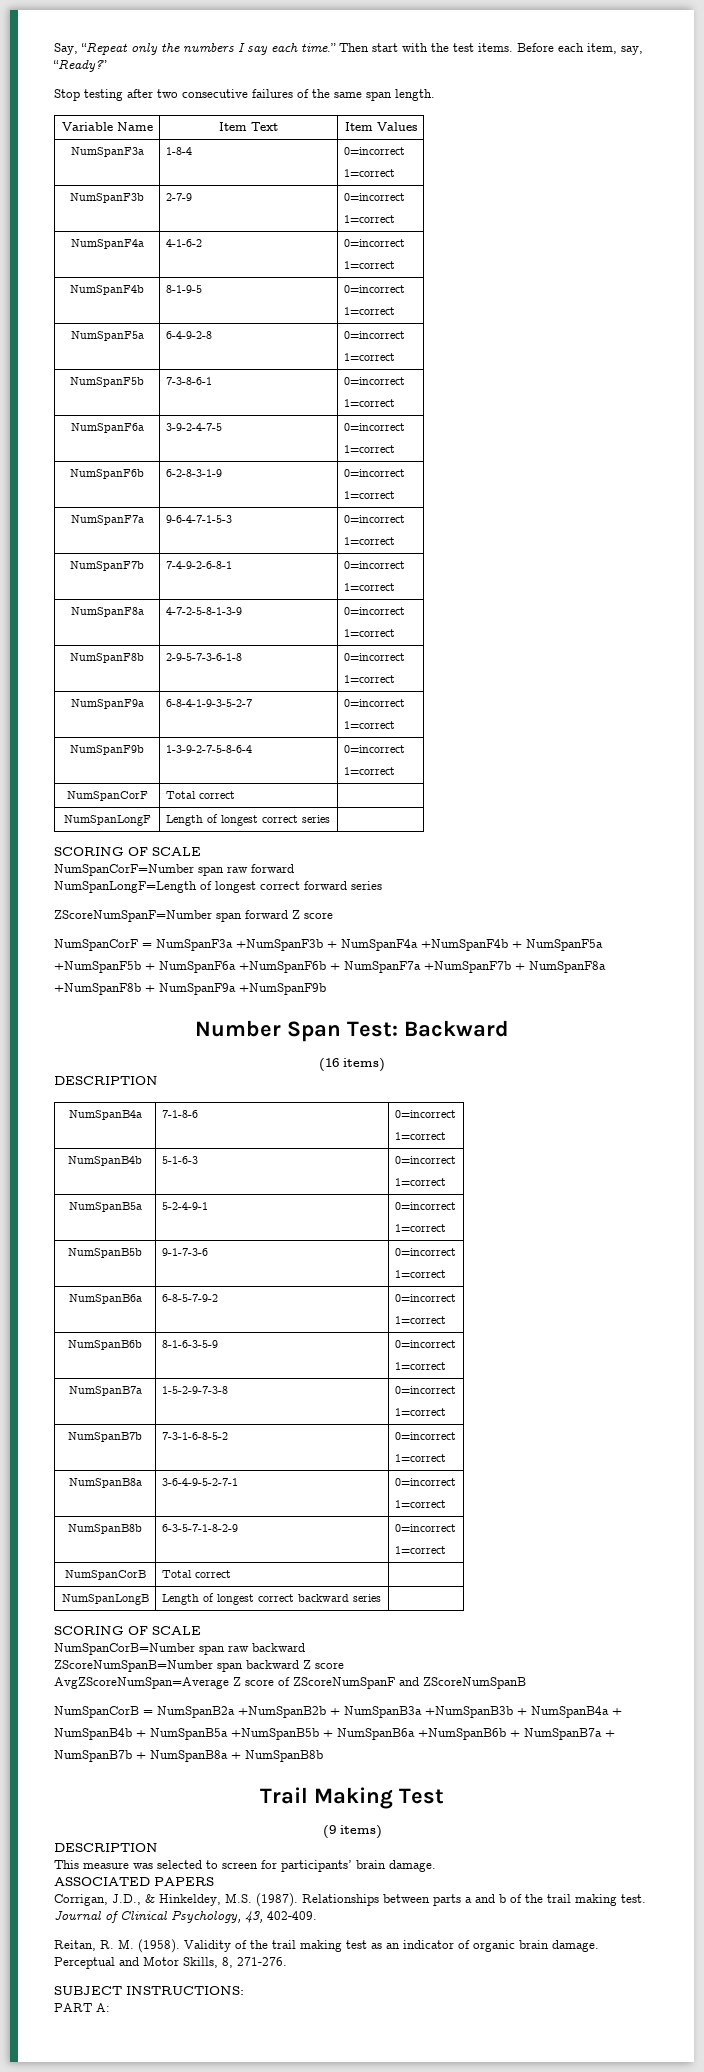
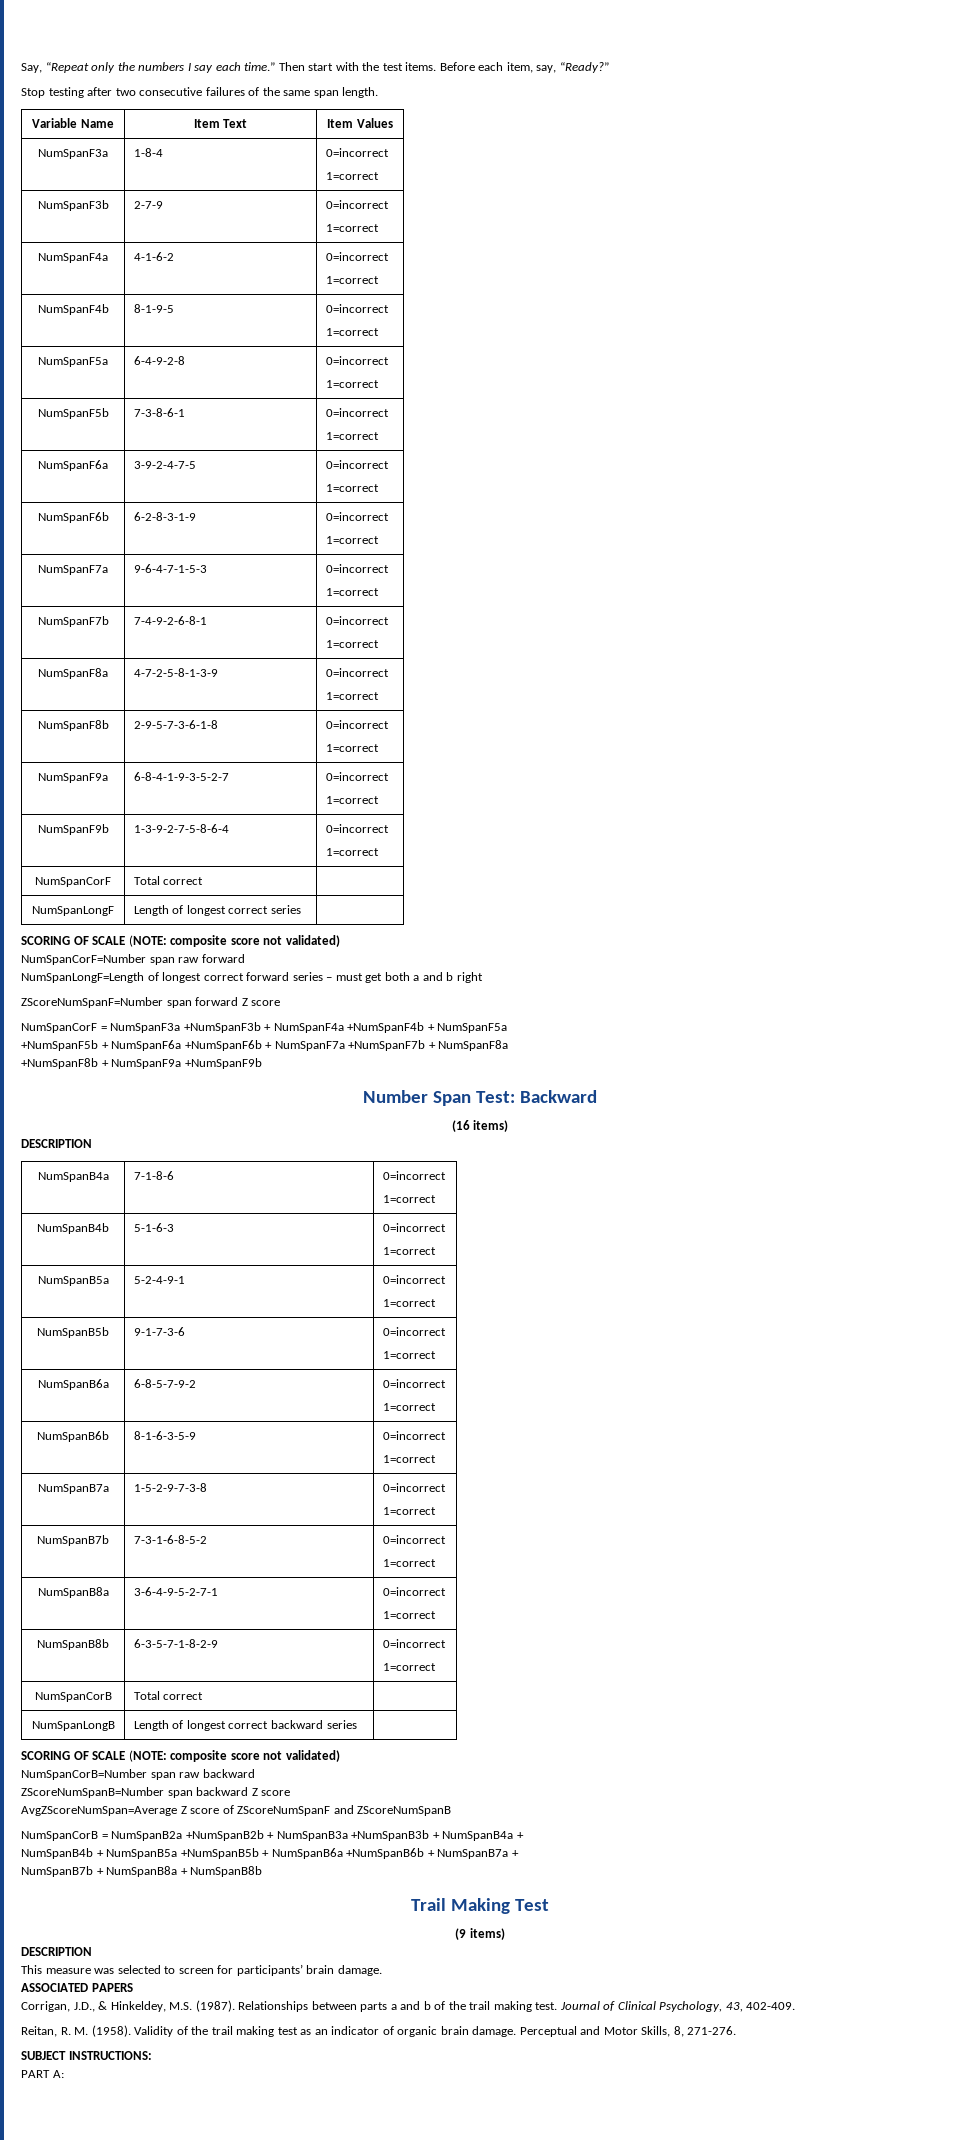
  NumSpanLongF | Length of longest correct series |
- SCORING OF SCALE
+ SCORING OF SCALE (NOTE: composite score not validated)
- NumSpanLongF=Length of longest correct forward series
+ NumSpanLongF=Length of longest correct forward series – must get both a and b right
  NumSpanLongB | Length of longest correct backward series |
- SCORING OF SCALE
+ SCORING OF SCALE (NOTE: composite score not validated)

